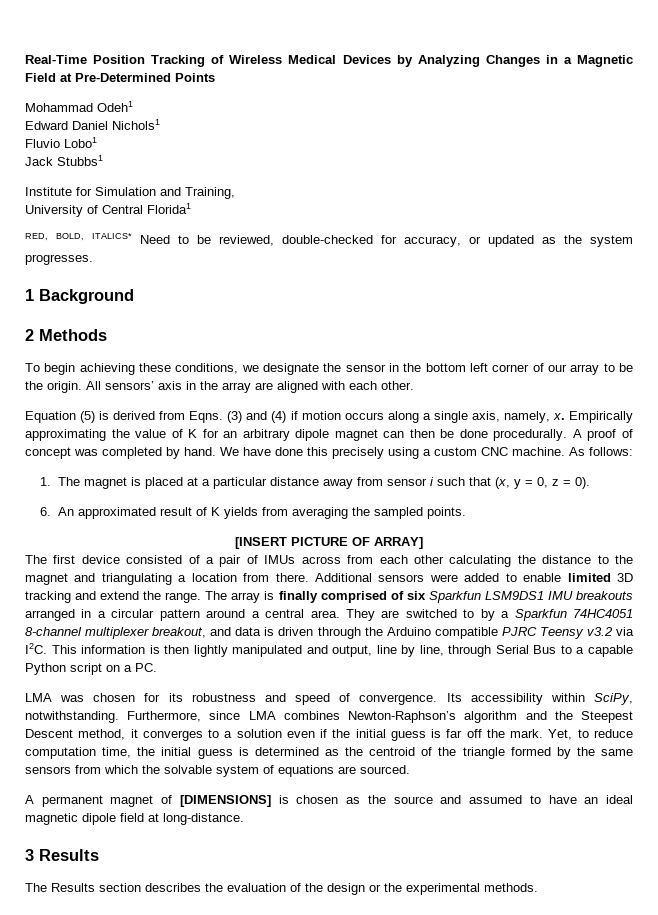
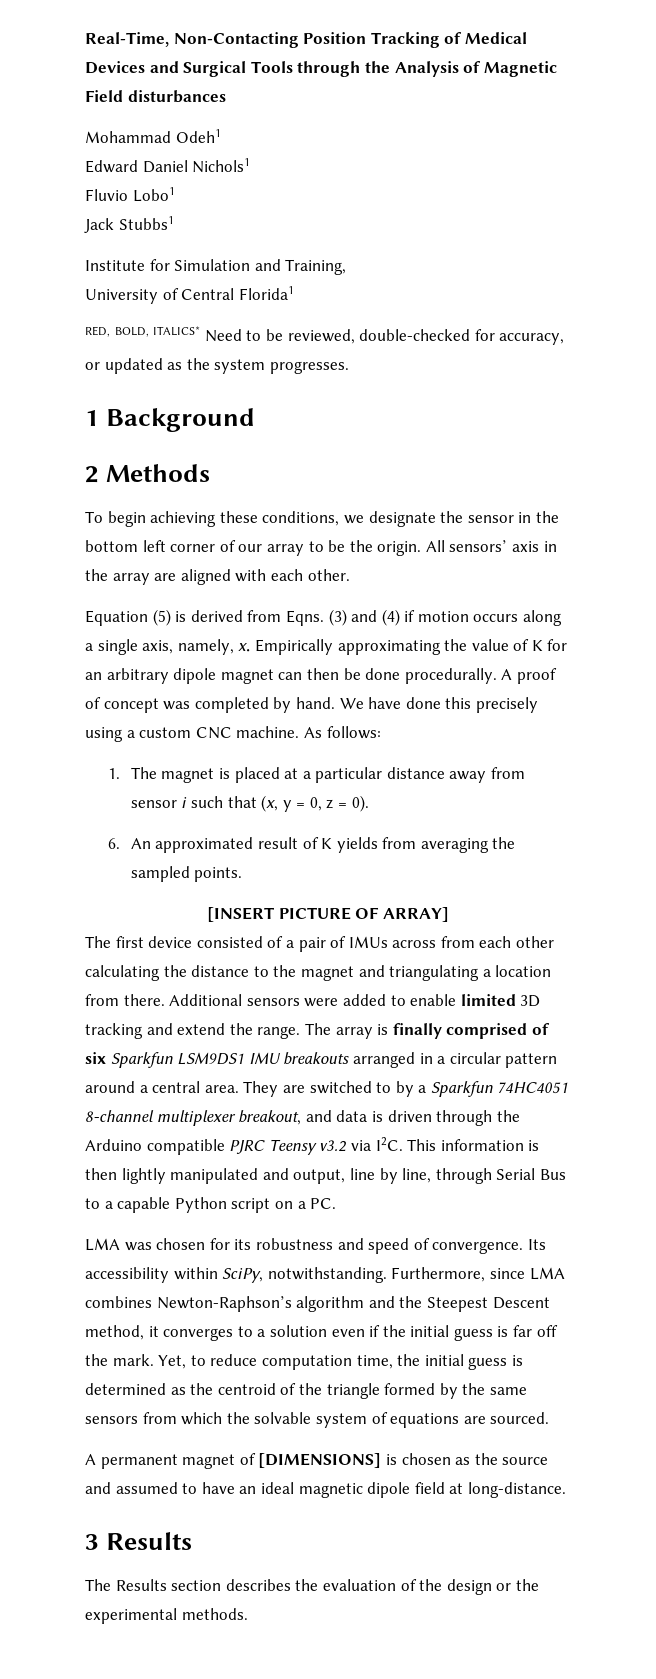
- Real-Time Position Tracking of Wireless Medical Devices by Analyzing Changes in a Magnetic Field at Pre-Determined Points
+ Real-Time, Non-Contacting Position Tracking of Medical Devices and Surgical Tools through the Analysis of Magnetic Field disturbances

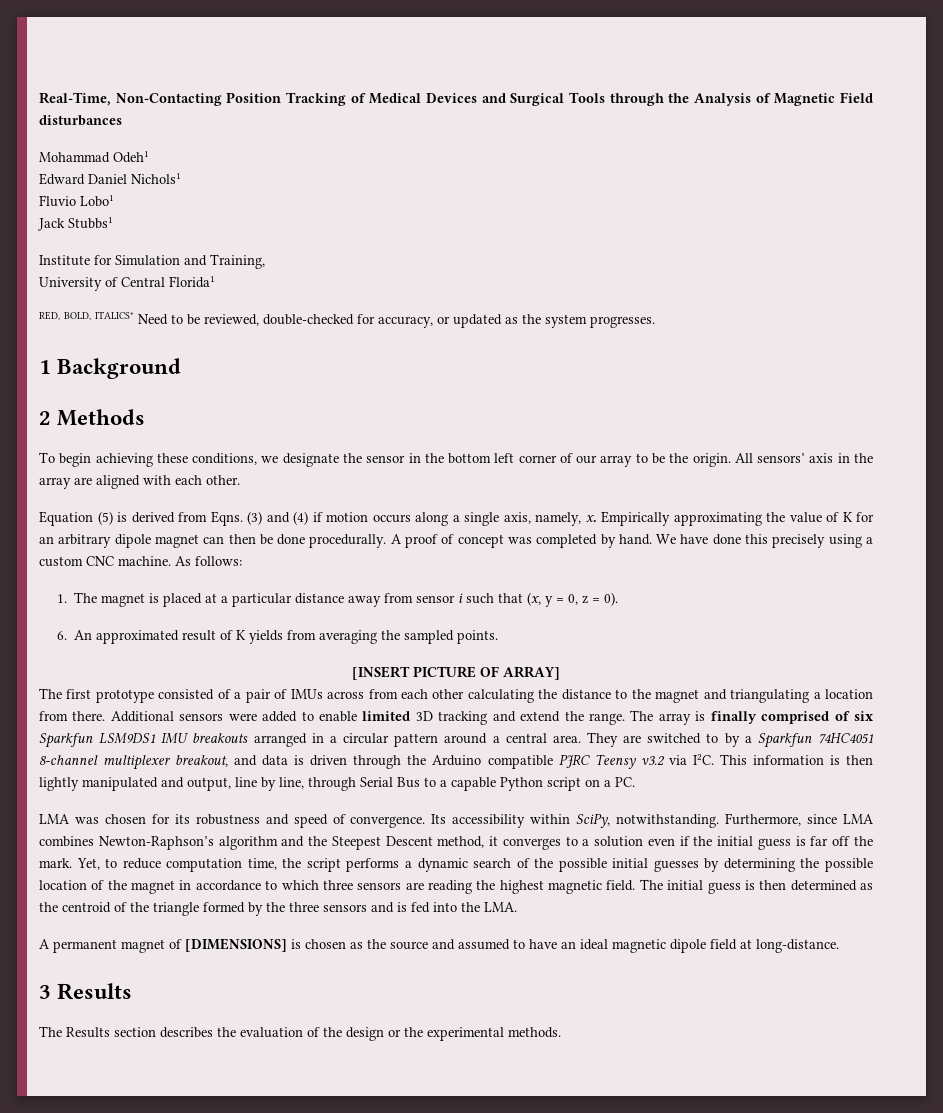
- The first device consisted of a pair of IMUs across from each other calculating the distance to the magnet and triangulating a location from there.
+ The first prototype consisted of a pair of IMUs across from each other calculating the distance to the magnet and triangulating a location from there.
- Yet, to reduce computation time, the initial guess is determined as the centroid of the triangle formed by the same sensors from which the solvable system of equations are sourced.
+ Yet, to reduce computation time, the script performs a dynamic search of the possible initial guesses by determining the possible location of the magnet in accordance to which three sensors are reading the highest magnetic field. The initial guess is then determined as the centroid of the triangle formed by the three sensors and is fed into the LMA.

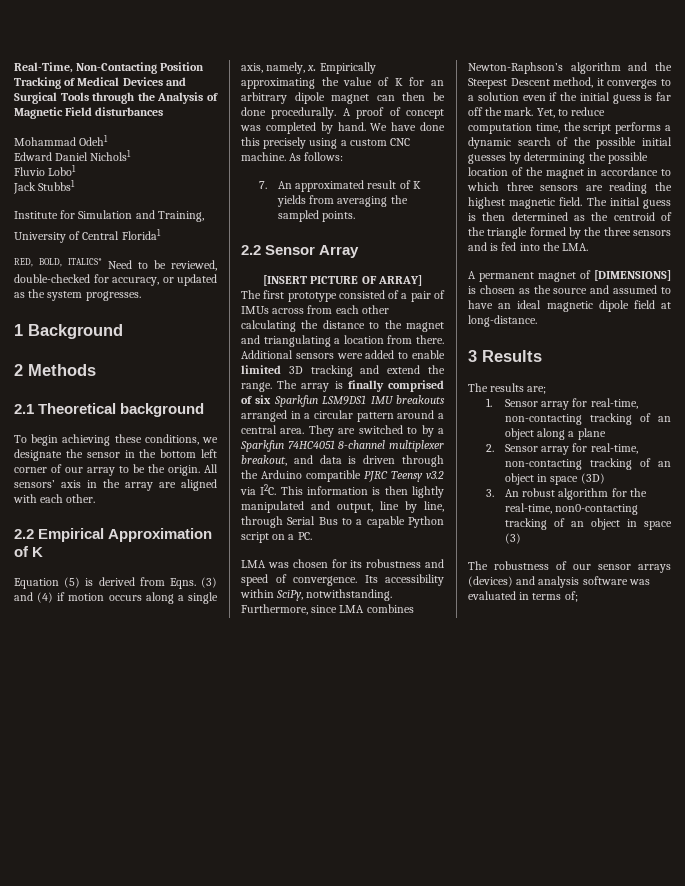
+ 2.1 Theoretical background
+ 2.2 Empirical Approximation of K
- 1. The magnet is placed at a particular distance away from sensor i such that (x, y = 0, z = 0).
- 6. An approximated result of K yields from averaging the sampled points.
+ 7. An approximated result of K yields from averaging the sampled points.
+ 2.2 Sensor Array
- The Results section describes the evaluation of the design or the experimental methods.
+ The results are;
+ 1. Sensor array for real-time, non-contacting tracking of an object along a plane
+ 2. Sensor array for real-time, non-contacting tracking of an object in space (3D)
+ 3. An robust algorithm for the real-time, non0-contacting tracking of an object in space (3)
+ The robustness of our sensor arrays (devices) and analysis software was evaluated in terms of;

